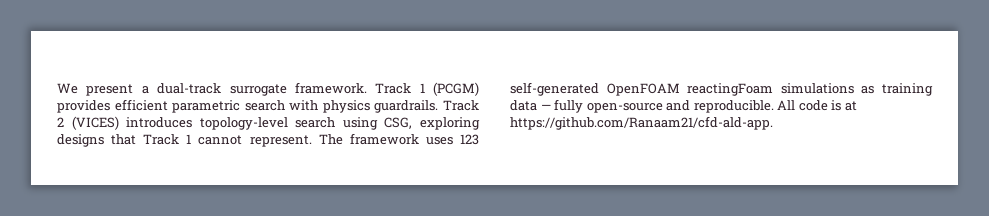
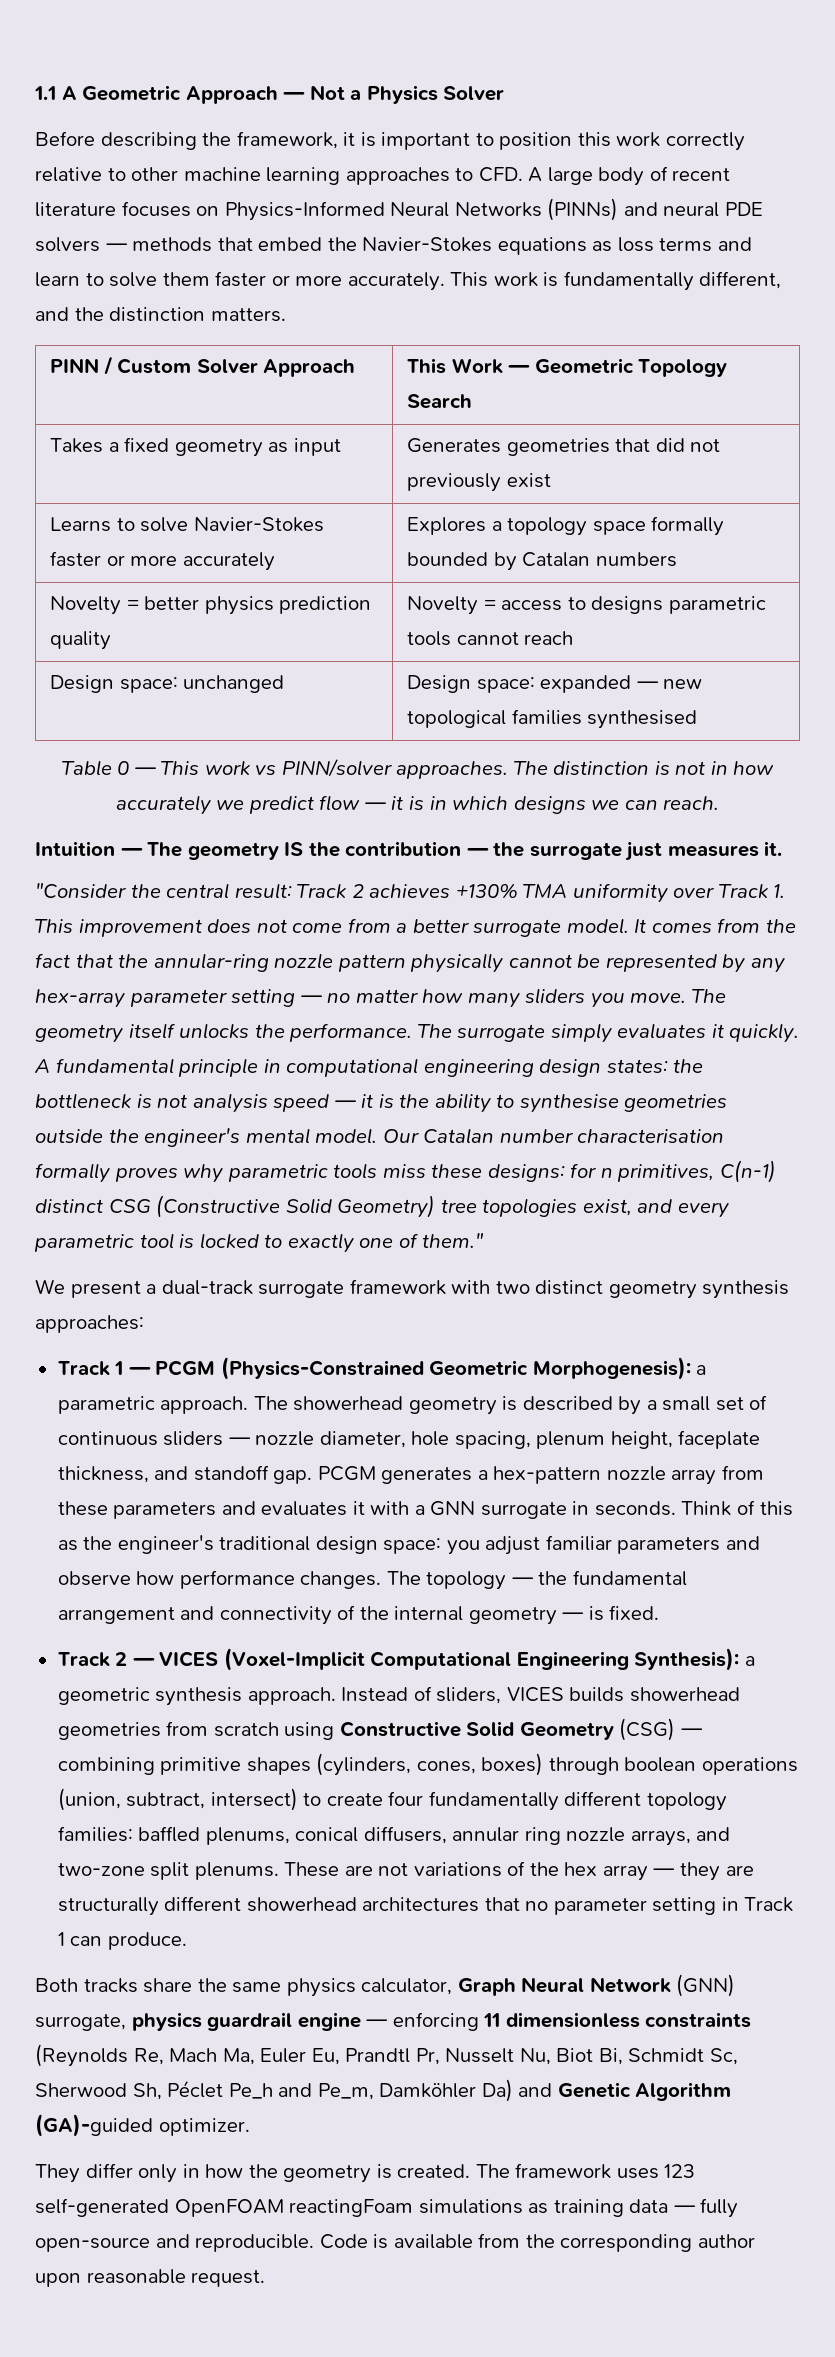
+ 1.1 A Geometric Approach — Not a Physics Solver
+ Before describing the framework, it is important to position this work correctly relative to other machine learning approaches to CFD. A large body of recent literature focuses on Physics-Informed Neural Networks (PINNs) and neural PDE solvers — methods that embed the Navier-Stokes equations as loss terms and learn to solve them faster or more accurately. This work is fundamentally different, and the distinction matters.
+ PINN / Custom Solver Approach | This Work — Geometric Topology Search
+ Takes a fixed geometry as input | Generates geometries that did not previously exist
+ Learns to solve Navier-Stokes faster or more accurately | Explores a topology space formally bounded by Catalan numbers
+ Novelty = better physics prediction quality | Novelty = access to designs parametric tools cannot reach
+ Design space: unchanged | Design space: expanded — new topological families synthesised
+ Table 0 — This work vs PINN/solver approaches. The distinction is not in how accurately we predict flow — it is in which designs we can reach.
+ Intuition — The geometry IS the contribution — the surrogate just measures it.
+ "Consider the central result: Track 2 achieves +130% TMA uniformity over Track 1. This improvement does not come from a better surrogate model. It comes from the fact that the annular-ring nozzle pattern physically cannot be represented by any hex-array parameter setting — no matter how many sliders you move. The geometry itself unlocks the performance. The surrogate simply evaluates it quickly. A fundamental principle in computational engineering design states: the bottleneck is not analysis speed — it is the ability to synthesise geometries outside the engineer's mental model. Our Catalan number characterisation formally proves why parametric tools miss these designs: for n primitives, C(n-1) distinct CSG (Constructive Solid Geometry) tree topologies exist, and every parametric tool is locked to exactly one of them."
- We present a dual-track surrogate framework. Track 1 (PCGM) provides efficient parametric search with physics guardrails. Track 2 (VICES) introduces topology-level search using CSG, exploring designs that Track 1 cannot represent.
+ We present a dual-track surrogate framework with two distinct geometry synthesis approaches:
+ Track 1 — PCGM (Physics-Constrained Geometric Morphogenesis): a parametric approach. The showerhead geometry is described by a small set of continuous sliders — nozzle diameter, hole spacing, plenum height, faceplate thickness, and standoff gap. PCGM generates a hex-pattern nozzle array from these parameters and evaluates it with a GNN surrogate in seconds. Think of this as the engineer's traditional design space: you adjust familiar parameters and observe how performance changes. The topology — the fundamental arrangement and connectivity of the internal geometry — is fixed.
+ Track 2 — VICES (Voxel-Implicit Computational Engineering Synthesis): a geometric synthesis approach. Instead of sliders, VICES builds showerhead geometries from scratch using Constructive Solid Geometry (CSG) — combining primitive shapes (cylinders, cones, boxes) through boolean operations (union, subtract, intersect) to create four fundamentally different topology families: baffled plenums, conical diffusers, annular ring nozzle arrays, and two-zone split plenums. These are not variations of the hex array — they are structurally different showerhead architectures that no parameter setting in Track 1 can produce.
+ Both tracks share the same physics calculator, Graph Neural Network (GNN) surrogate, physics guardrail engine — enforcing 11 dimensionless constraints (Reynolds Re, Mach Ma, Euler Eu, Prandtl Pr, Nusselt Nu, Biot Bi, Schmidt Sc, Sherwood Sh, Péclet Pe_h and Pe_m, Damköhler Da) and Genetic Algorithm (GA)-guided optimizer.
+ They differ only in how the geometry is created.
- All code is at https://github.com/Ranaam21/cfd-ald-app.
+ Code is available from the corresponding author upon reasonable request.

